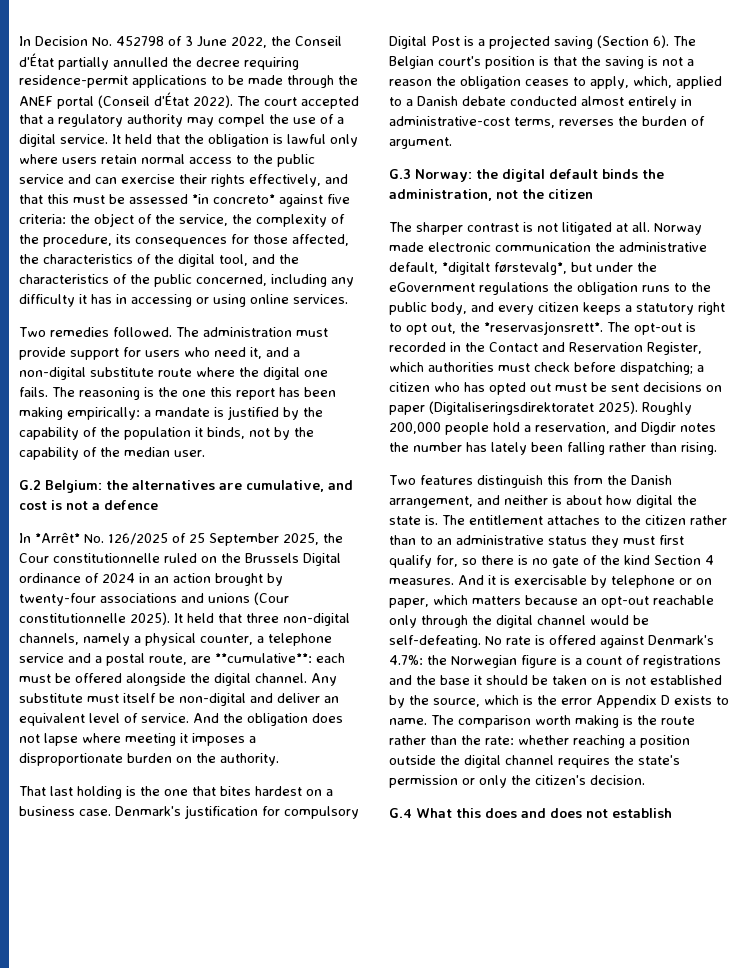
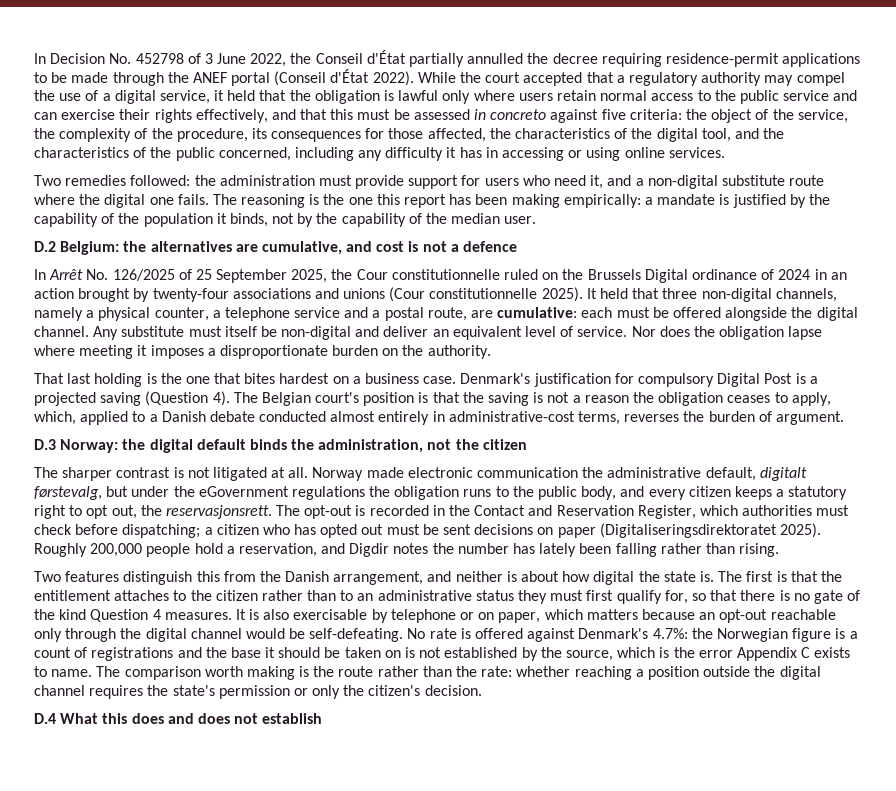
- The court accepted that a regulatory authority may compel the use of a digital service. It held that the obligation is lawful only where users retain normal access to the public service and can exercise their rights effectively, and that this must be assessed *in concreto* against five criteria:
+ While the court accepted that a regulatory authority may compel the use of a digital service, it held that the obligation is lawful only where users retain normal access to the public service and can exercise their rights effectively, and that this must be assessed in concreto against five criteria:
- Two remedies followed. The administration must provide support for users who need it, and a non-digital substitute route where the digital one fails.
+ Two remedies followed: the administration must provide support for users who need it, and a non-digital substitute route where the digital one fails.
- G.2 Belgium: the alternatives are cumulative, and cost is not a defence
+ D.2 Belgium: the alternatives are cumulative, and cost is not a defence
- In *Arrêt* No. 126/2025 of 25 September 2025, the Cour constitutionnelle ruled on the Brussels Digital ordinance of 2024 in an action brought by twenty-four associations and unions (Cour constitutionnelle 2025).
+ In Arrêt No. 126/2025 of 25 September 2025, the Cour constitutionnelle ruled on the Brussels Digital ordinance of 2024 in an action brought by twenty-four associations and unions (Cour constitutionnelle 2025).
- It held that three non-digital channels, namely a physical counter, a telephone service and a postal route, are **cumulative**: each must be offered alongside the digital channel.
+ It held that three non-digital channels, namely a physical counter, a telephone service and a postal route, are cumulative: each must be offered alongside the digital channel.
- And the obligation does not lapse where meeting it imposes a disproportionate burden on the authority.
+ Nor does the obligation lapse where meeting it imposes a disproportionate burden on the authority.
- Denmark's justification for compulsory Digital Post is a projected saving (Section 6).
+ Denmark's justification for compulsory Digital Post is a projected saving (Question 4).
- G.3 Norway: the digital default binds the administration, not the citizen
+ D.3 Norway: the digital default binds the administration, not the citizen
- Norway made electronic communication the administrative default, *digitalt førstevalg*, but under the eGovernment regulations the obligation runs to the public body, and every citizen keeps a statutory right to opt out, the *reservasjonsrett*.
+ Norway made electronic communication the administrative default, digitalt førstevalg, but under the eGovernment regulations the obligation runs to the public body, and every citizen keeps a statutory right to opt out, the reservasjonsrett.
- The entitlement attaches to the citizen rather than to an administrative status they must first qualify for, so there is no gate of the kind Section 4 measures.
+ The first is that the entitlement attaches to the citizen rather than to an administrative status they must first qualify for, so that there is no gate of the kind Question 4 measures.
- And it is exercisable by telephone or on paper, which matters because an opt-out reachable only through the digital channel would be self-defeating.
+ It is also exercisable by telephone or on paper, which matters because an opt-out reachable only through the digital channel would be self-defeating.
- No rate is offered against Denmark's 4.7%: the Norwegian figure is a count of registrations and the base it should be taken on is not established by the source, which is the error Appendix D exists to name.
+ No rate is offered against Denmark's 4.7%: the Norwegian figure is a count of registrations and the base it should be taken on is not established by the source, which is the error Appendix C exists to name.
- G.4 What this does and does not establish
+ D.4 What this does and does not establish

